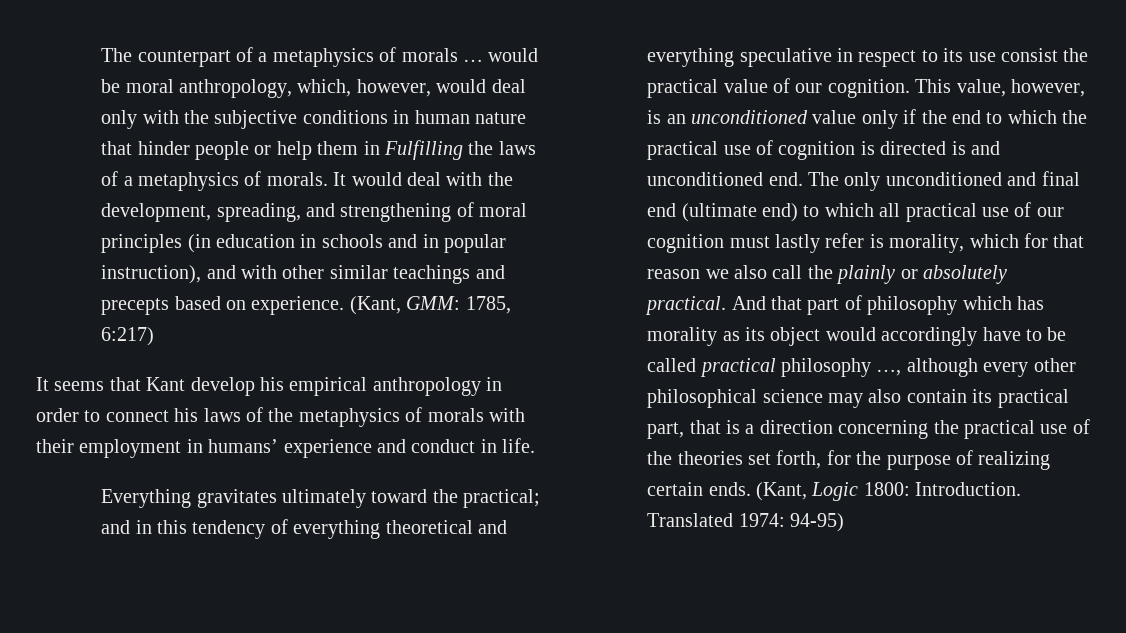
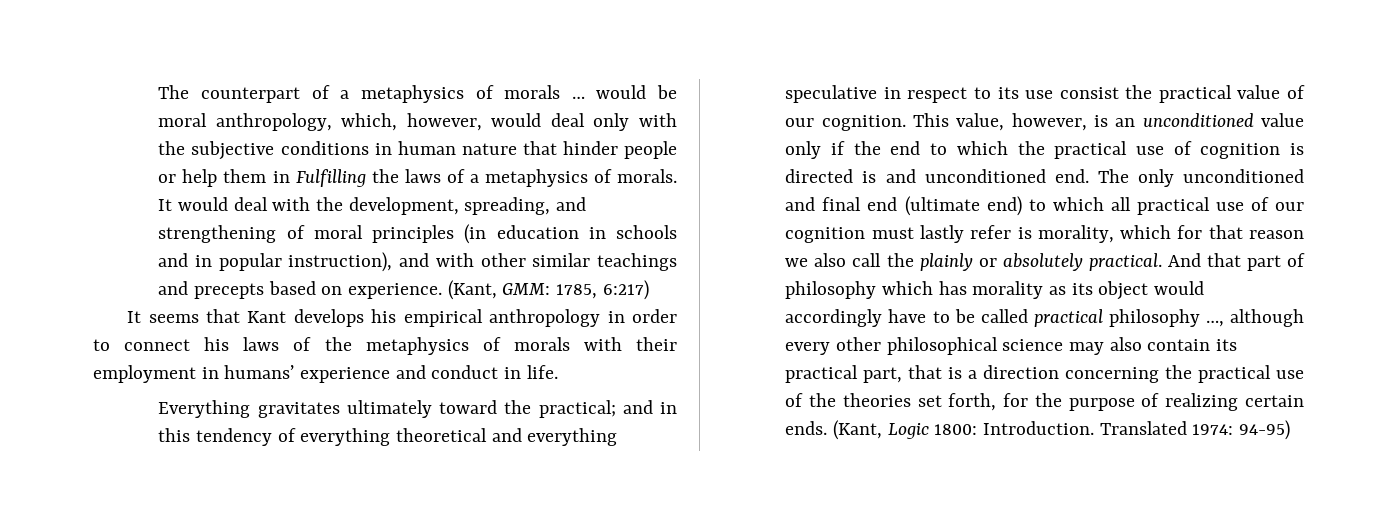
- It seems that Kant develop his empirical anthropology in order to connect his laws of the metaphysics of morals with their employment in humans’ experience and conduct in life.
+ It seems that Kant develops his empirical anthropology in order to connect his laws of the metaphysics of morals with their employment in humans’ experience and conduct in life.

